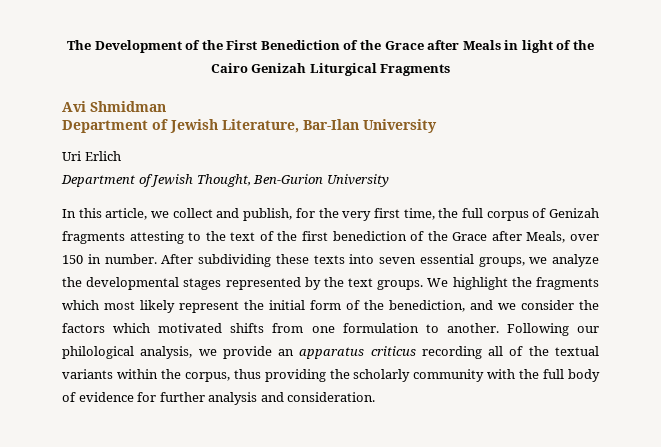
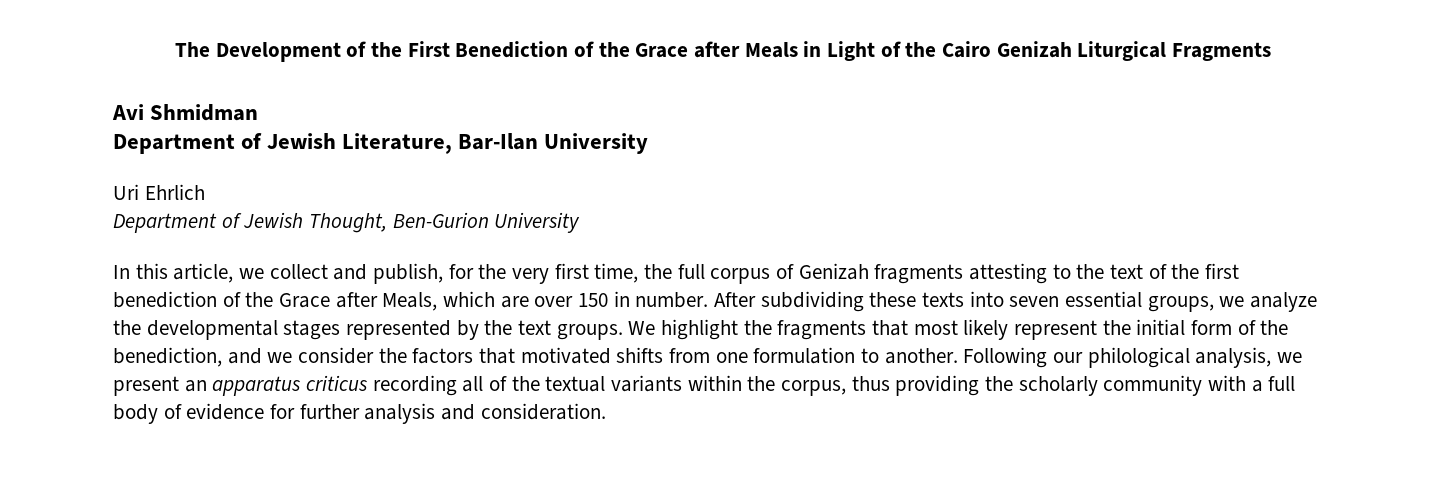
- The Development of the First Benediction of the Grace after Meals in light of the Cairo Genizah Liturgical Fragments
+ The Development of the First Benediction of the Grace after Meals in Light of the Cairo Genizah Liturgical Fragments
- Uri Erlich
+ Uri Ehrlich
- In this article, we collect and publish, for the very first time, the full corpus of Genizah fragments attesting to the text of the first benediction of the Grace after Meals, over 150 in number.
+ In this article, we collect and publish, for the very first time, the full corpus of Genizah fragments attesting to the text of the first benediction of the Grace after Meals, which are over 150 in number.
- We highlight the fragments which most likely represent the initial form of the benediction, and we consider the factors which motivated shifts from one formulation to another.
+ We highlight the fragments that most likely represent the initial form of the benediction, and we consider the factors that motivated shifts from one formulation to another.
- Following our philological analysis, we provide an apparatus criticus recording all of the textual variants within the corpus, thus providing the scholarly community with the full body of evidence for further analysis and consideration.
+ Following our philological analysis, we present an apparatus criticus recording all of the textual variants within the corpus, thus providing the scholarly community with a full body of evidence for further analysis and consideration.

